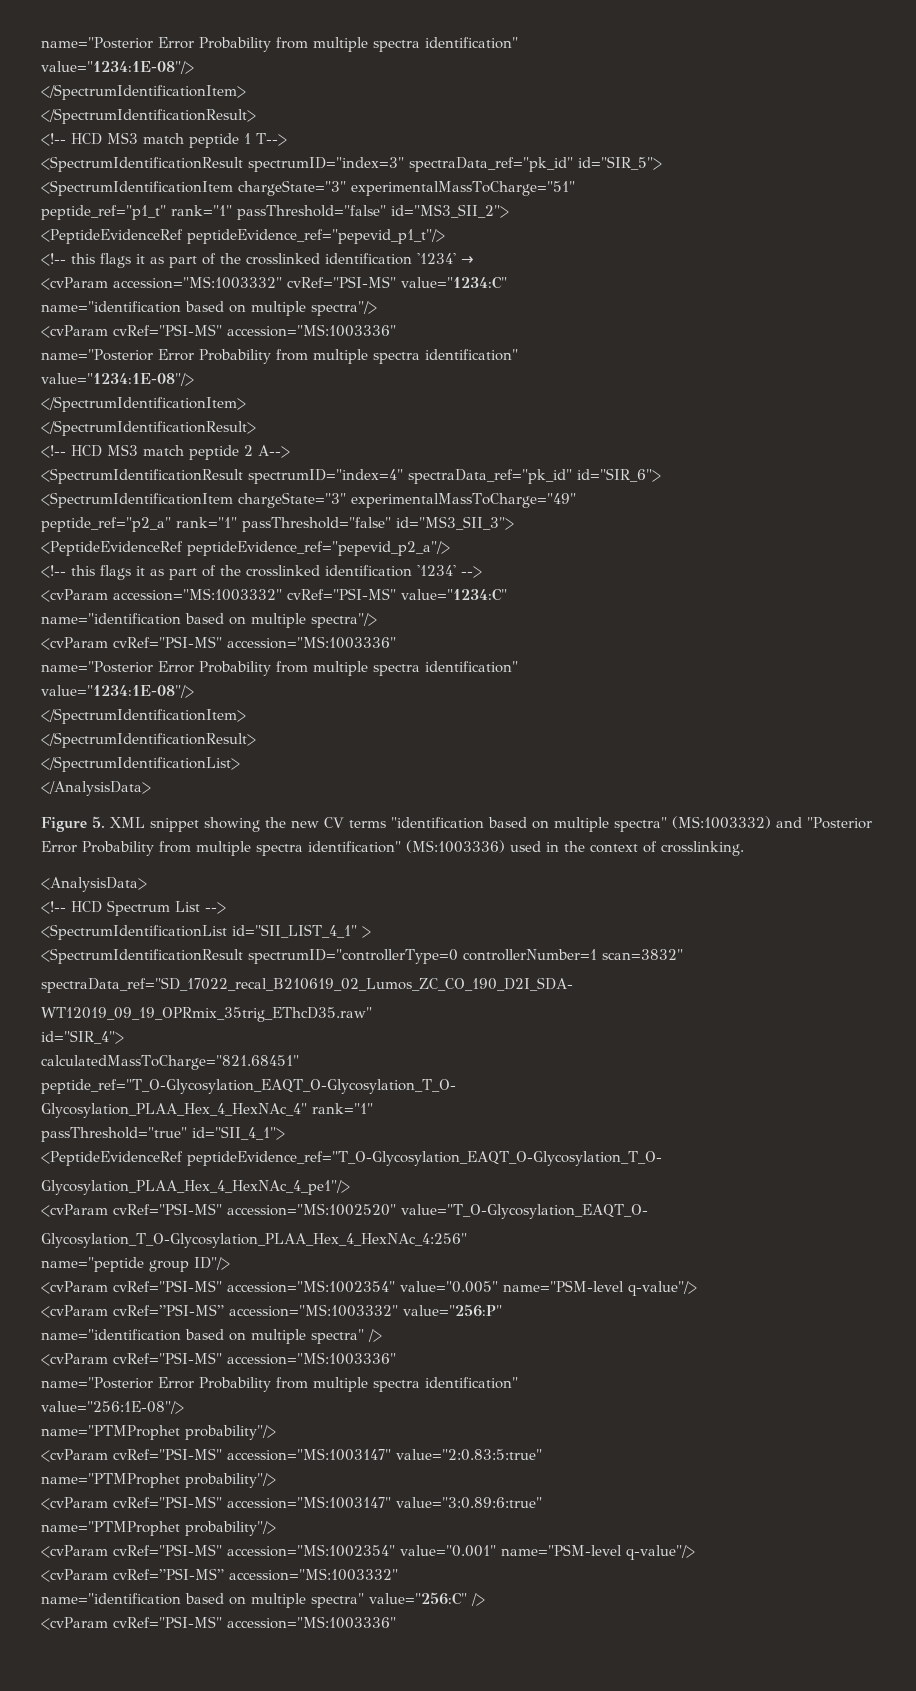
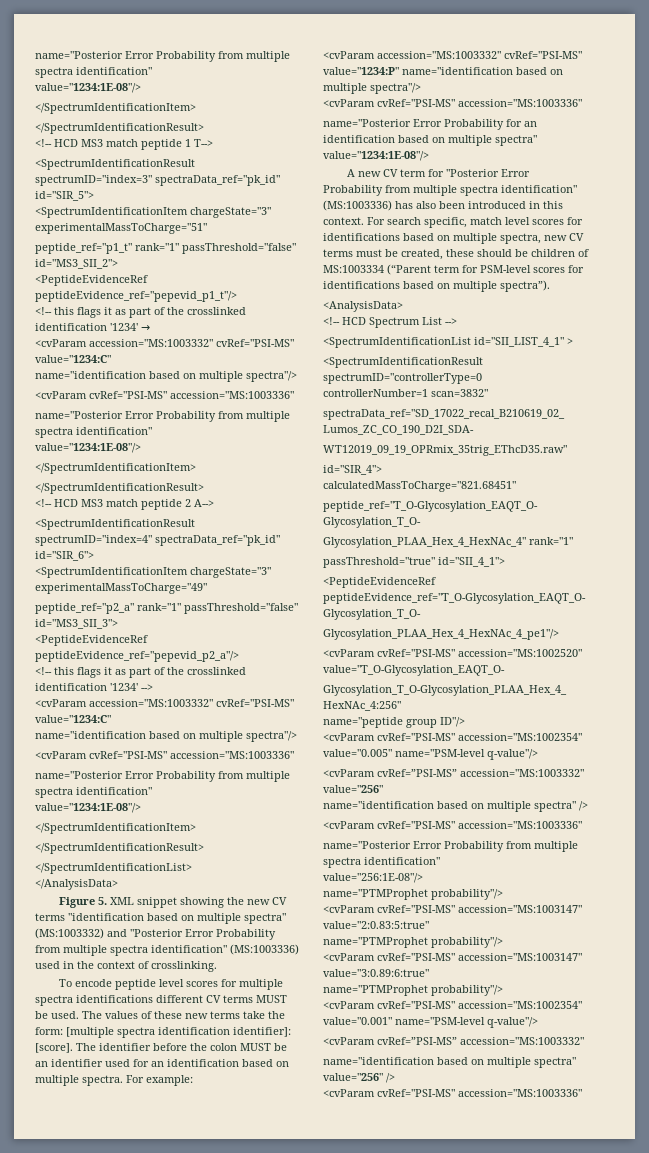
+ To encode peptide level scores for multiple spectra identifications different CV terms MUST be used. The values of these new terms take the form: [multiple spectra identification identifier]: [score]. The identifier before the colon MUST be an identifier used for an identification based on multiple spectra. For example:
+ <cvParam accession="MS:1003332" cvRef="PSI-MS" value="1234:P" name="identification based on multiple spectra"/>
+ <cvParam cvRef="PSI-MS" accession="MS:1003336"
+ name="Posterior Error Probability for an identification based on multiple spectra" value="1234:1E-08"/>
+ A new CV term for "Posterior Error Probability from multiple spectra identification" (MS:1003336) has also been introduced in this context. For search specific, match level scores for identifications based on multiple spectra, new CV terms must be created, these should be children of MS:1003334 (“Parent term for PSM-level scores for identifications based on multiple spectra”).
- <cvParam cvRef=”PSI-MS” accession="MS:1003332" value="256:P"
+ <cvParam cvRef=”PSI-MS” accession="MS:1003332" value="256"
- name="identification based on multiple spectra" value="256:C" />
+ name="identification based on multiple spectra" value="256" />

